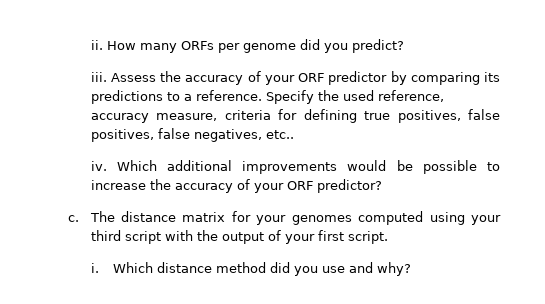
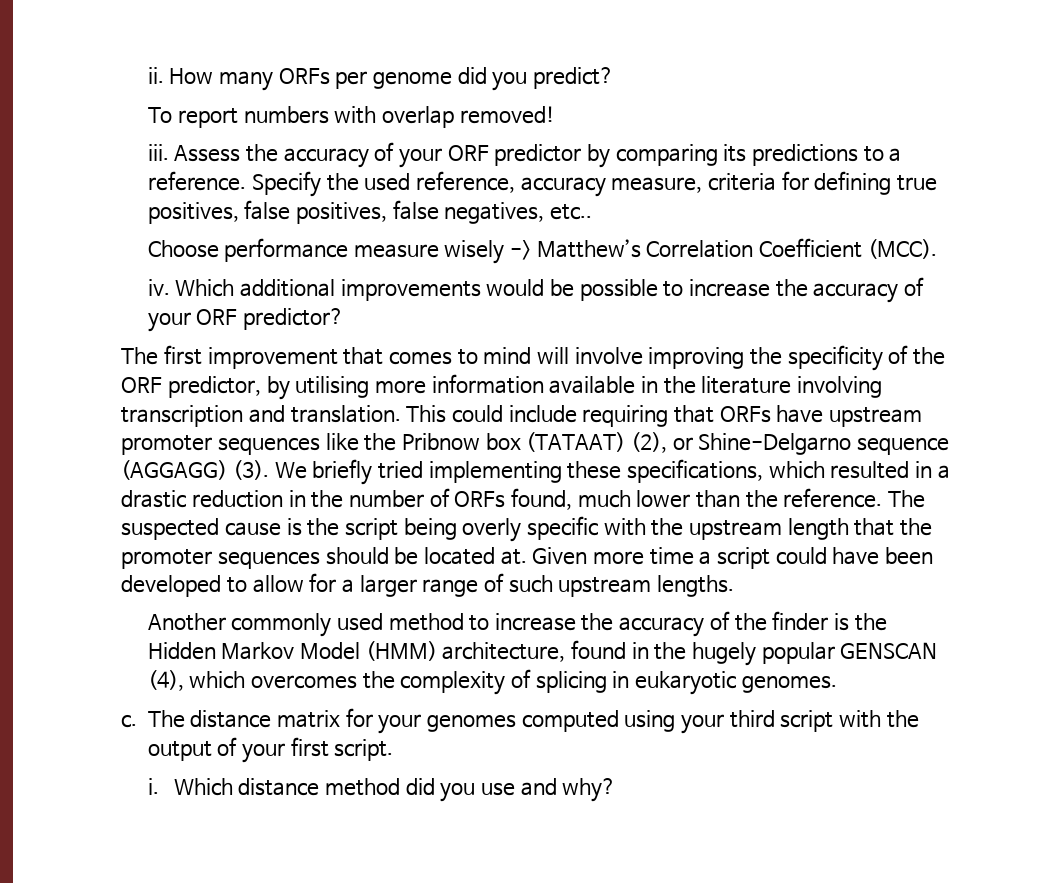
+ To report numbers with overlap removed!
+ Choose performance measure wisely -> Matthew’s Correlation Coefficient (MCC).
+ The first improvement that comes to mind will involve improving the specificity of the ORF predictor, by utilising more information available in the literature involving transcription and translation. This could include requiring that ORFs have upstream promoter sequences like the Pribnow box (TATAAT) (2), or Shine-Delgarno sequence (AGGAGG) (3). We briefly tried implementing these specifications, which resulted in a drastic reduction in the number of ORFs found, much lower than the reference. The suspected cause is the script being overly specific with the upstream length that the promoter sequences should be located at. Given more time a script could have been developed to allow for a larger range of such upstream lengths.
+ Another commonly used method to increase the accuracy of the finder is the Hidden Markov Model (HMM) architecture, found in the hugely popular GENSCAN (4), which overcomes the complexity of splicing in eukaryotic genomes.

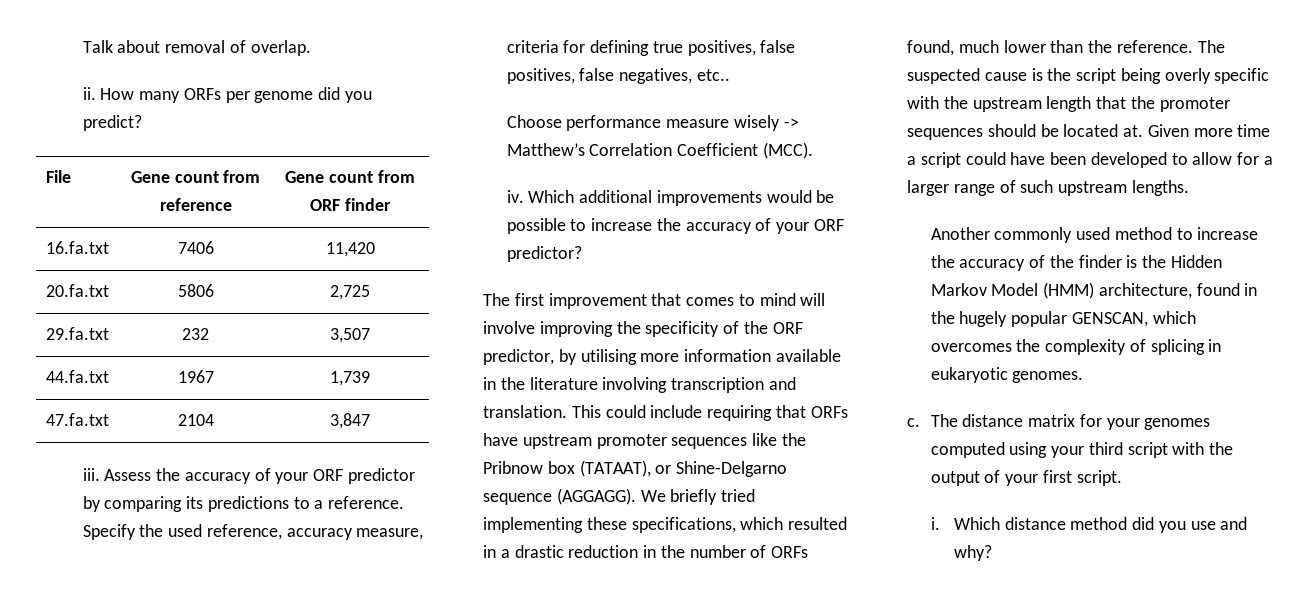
+ Talk about removal of overlap.
- To report numbers with overlap removed!
+ File | Gene count from reference | Gene count from ORF finder
+ 16.fa.txt | 7406 | 11,420
+ 20.fa.txt | 5806 | 2,725
+ 29.fa.txt | 232 | 3,507
+ 44.fa.txt | 1967 | 1,739
+ 47.fa.txt | 2104 | 3,847
- This could include requiring that ORFs have upstream promoter sequences like the Pribnow box (TATAAT) (2), or Shine-Delgarno sequence (AGGAGG) (3).
+ This could include requiring that ORFs have upstream promoter sequences like the Pribnow box (TATAAT), or Shine-Delgarno sequence (AGGAGG).
- Another commonly used method to increase the accuracy of the finder is the Hidden Markov Model (HMM) architecture, found in the hugely popular GENSCAN (4), which overcomes the complexity of splicing in eukaryotic genomes.
+ Another commonly used method to increase the accuracy of the finder is the Hidden Markov Model (HMM) architecture, found in the hugely popular GENSCAN, which overcomes the complexity of splicing in eukaryotic genomes.

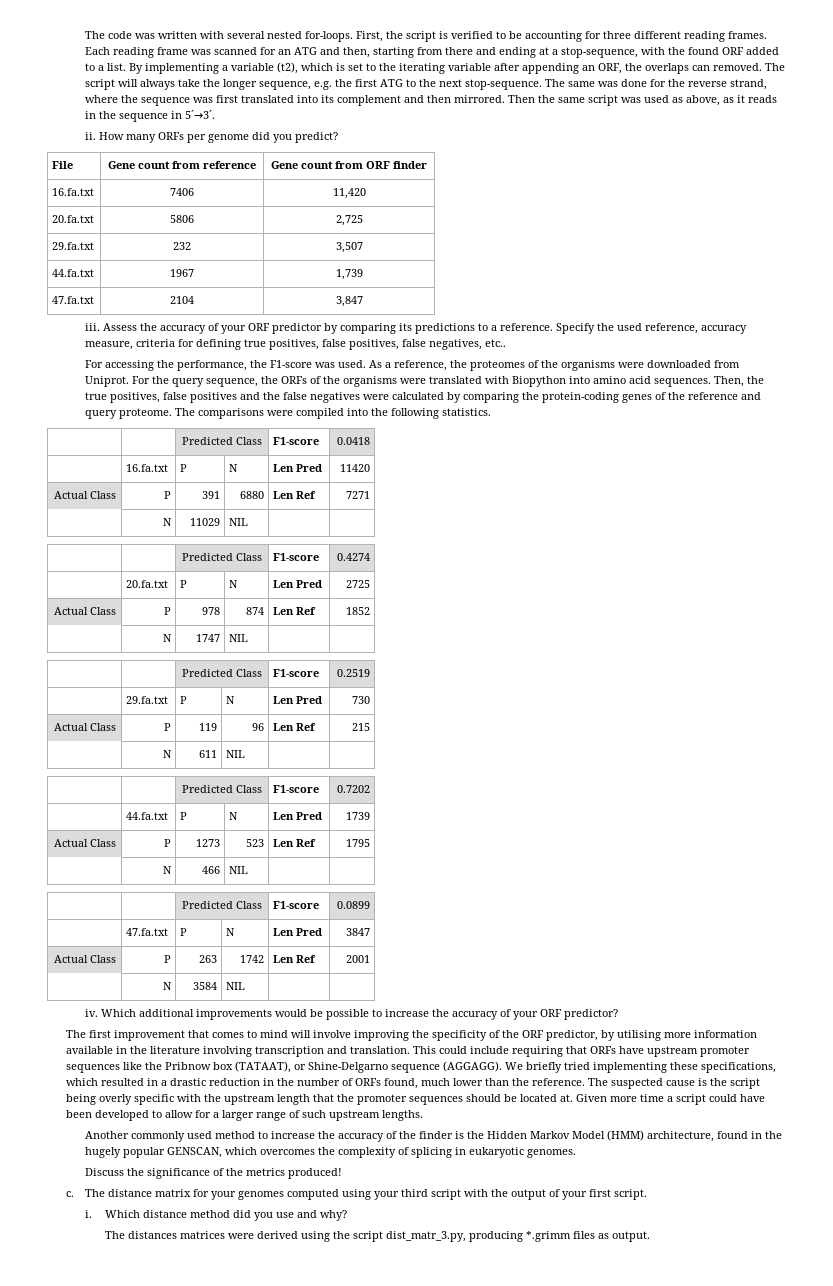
- Talk about removal of overlap.
+ The code was written with several nested for-loops. First, the script is verified to be accounting for three different reading frames. Each reading frame was scanned for an ATG and then, starting from there and ending at a stop-sequence, with the found ORF added to a list. By implementing a variable (t2), which is set to the iterating variable after appending an ORF, the overlaps can removed. The script will always take the longer sequence, e.g. the first ATG to the next stop-sequence. The same was done for the reverse strand, where the sequence was first translated into its complement and then mirrored. Then the same script was used as above, as it reads in the sequence in 5´→3´.
- Choose performance measure wisely -> Matthew’s Correlation Coefficient (MCC).
+ For accessing the performance, the F1-score was used. As a reference, the proteomes of the organisms were downloaded from Uniprot. For the query sequence, the ORFs of the organisms were translated with Biopython into amino acid sequences. Then, the true positives, false positives and the false negatives were calculated by comparing the protein-coding genes of the reference and query proteome. The comparisons were compiled into the following statistics.
+ | | Predicted Class | F1-score | 0.0418
+ | 16.fa.txt | P | N | Len Pred | 11420
+ Actual Class | P | 391 | 6880 | Len Ref | 7271
+ | N | 11029 | NIL | |
+ | | Predicted Class | F1-score | 0.4274
+ | 20.fa.txt | P | N | Len Pred | 2725
+ Actual Class | P | 978 | 874 | Len Ref | 1852
+ | N | 1747 | NIL | |
+ | | Predicted Class | F1-score | 0.2519
+ | 29.fa.txt | P | N | Len Pred | 730
+ Actual Class | P | 119 | 96 | Len Ref | 215
+ | N | 611 | NIL | |
+ | | Predicted Class | F1-score | 0.7202
+ | 44.fa.txt | P | N | Len Pred | 1739
+ Actual Class | P | 1273 | 523 | Len Ref | 1795
+ | N | 466 | NIL | |
+ | | Predicted Class | F1-score | 0.0899
+ | 47.fa.txt | P | N | Len Pred | 3847
+ Actual Class | P | 263 | 1742 | Len Ref | 2001
+ | N | 3584 | NIL | |
+ Discuss the significance of the metrics produced!
+ The distances matrices were derived using the script dist_matr_3.py, producing *.grimm files as output.

